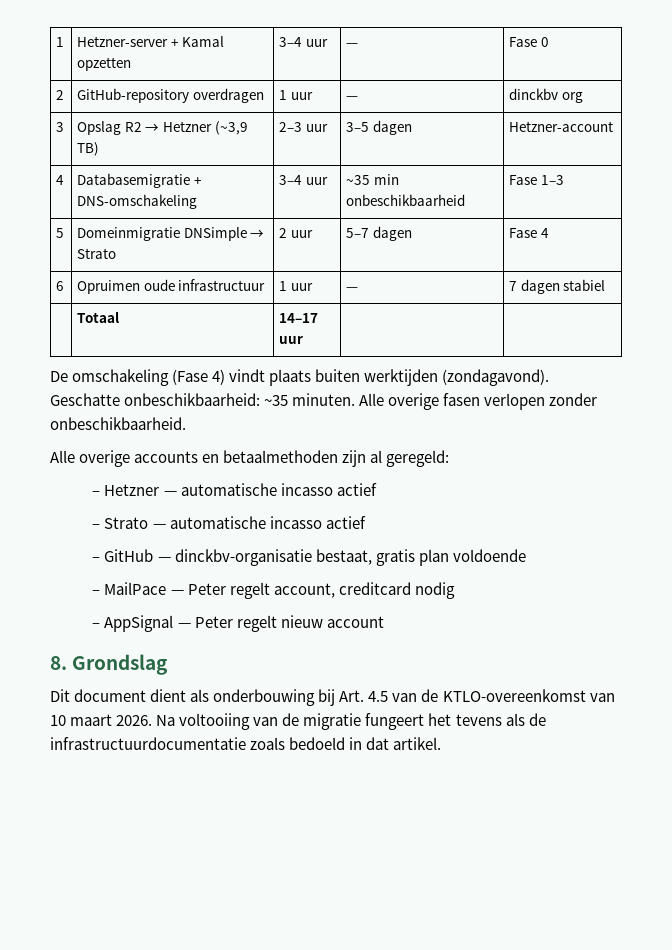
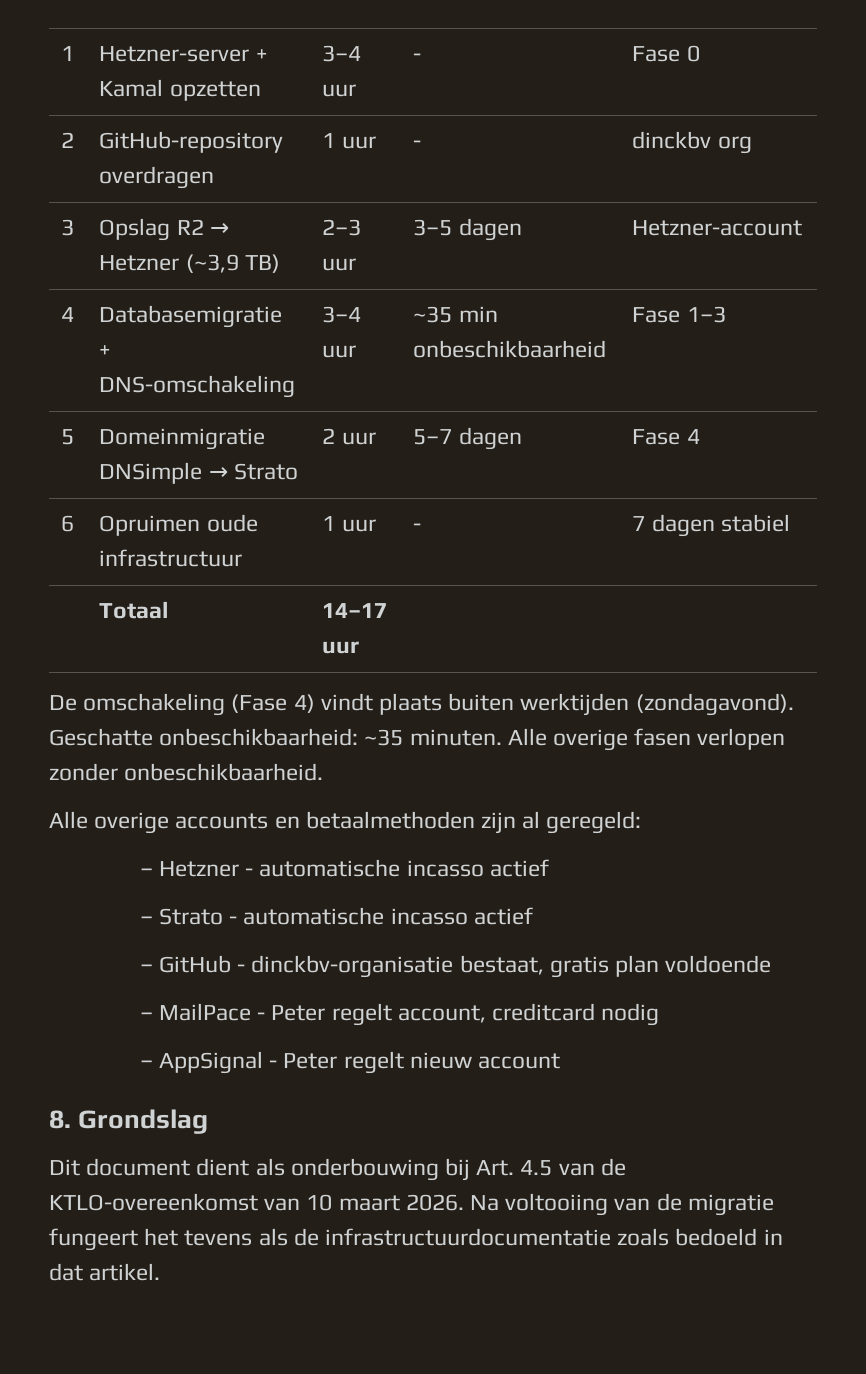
- 1 | Hetzner-server + Kamal opzetten | 3–4 uur | — | Fase 0
+ 1 | Hetzner-server + Kamal opzetten | 3–4 uur | - | Fase 0
- 2 | GitHub-repository overdragen | 1 uur | — | dinckbv org
+ 2 | GitHub-repository overdragen | 1 uur | - | dinckbv org
- 6 | Opruimen oude infrastructuur | 1 uur | — | 7 dagen stabiel
+ 6 | Opruimen oude infrastructuur | 1 uur | - | 7 dagen stabiel
- – Hetzner — automatische incasso actief
+ – Hetzner - automatische incasso actief
- – Strato — automatische incasso actief
+ – Strato - automatische incasso actief
- – GitHub — dinckbv-organisatie bestaat, gratis plan voldoende
+ – GitHub - dinckbv-organisatie bestaat, gratis plan voldoende
- – MailPace — Peter regelt account, creditcard nodig
+ – MailPace - Peter regelt account, creditcard nodig
- – AppSignal — Peter regelt nieuw account
+ – AppSignal - Peter regelt nieuw account

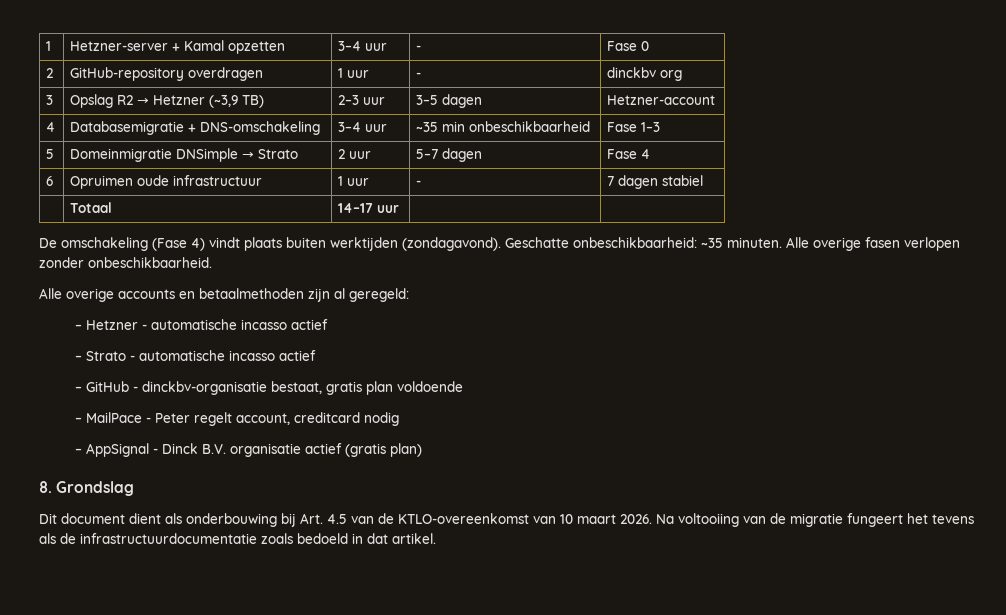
- – AppSignal - Peter regelt nieuw account
+ – AppSignal - Dinck B.V. organisatie actief (gratis plan)

